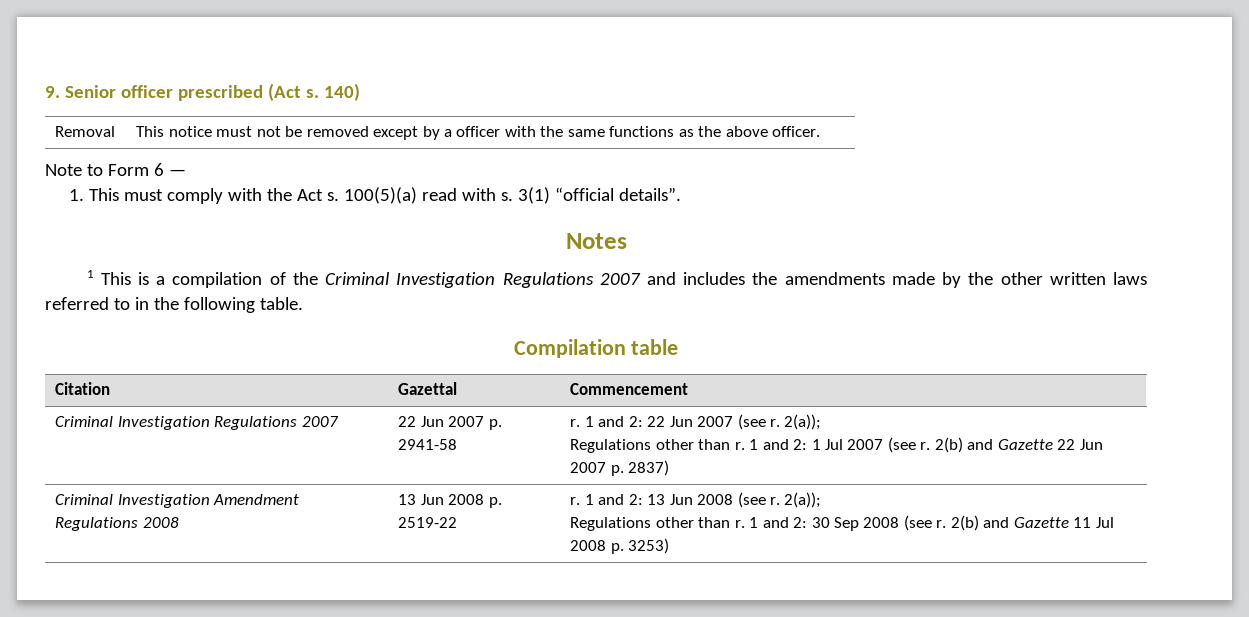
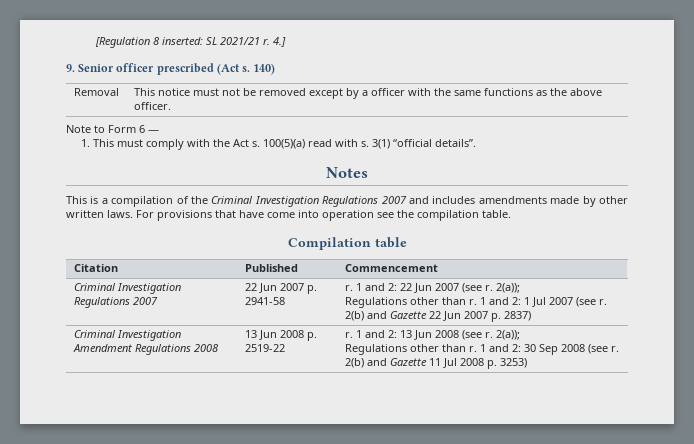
+ [Regulation 8 inserted: SL 2021/21 r. 4.]
- 1 This is a compilation of the Criminal Investigation Regulations 2007 and includes the amendments made by the other written laws referred to in the following table.
+ This is a compilation of the Criminal Investigation Regulations 2007 and includes amendments made by other written laws. For provisions that have come into operation see the compilation table.
- Citation | Gazettal | Commencement
+ Citation | Published | Commencement

